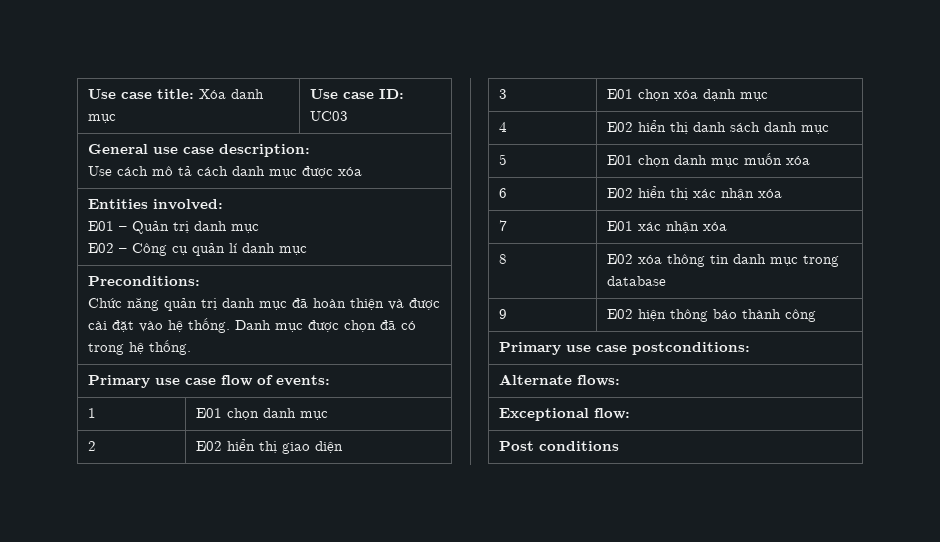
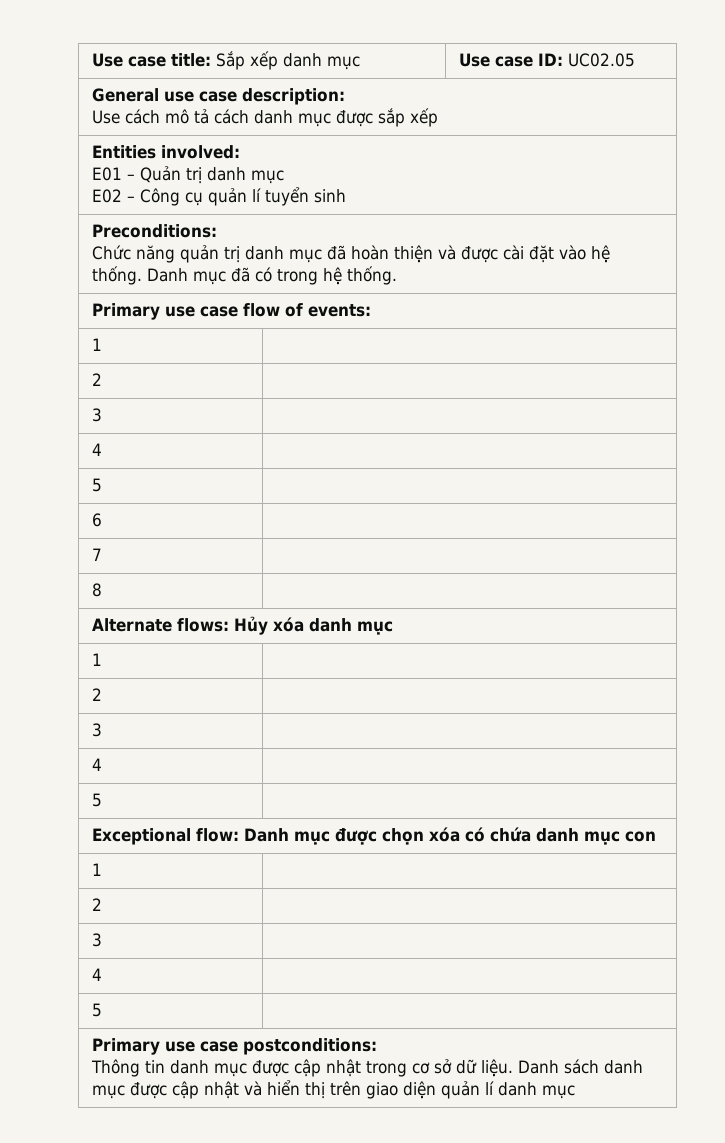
- Use case title: Xóa danh mục | Use case ID: UC03
+ Use case title: Sắp xếp danh mục | Use case ID: UC02.05
  General use case description:
- Use cách mô tả cách danh mục được xóa
+ Use cách mô tả cách danh mục được sắp xếp
  Entities involved:
  E01 – Quản trị danh mục
- E02 – Công cụ quản lí danh mục
+ E02 – Công cụ quản lí tuyển sinh
  Preconditions:
- Chức năng quản trị danh mục đã hoàn thiện và được cài đặt vào hệ thống. Danh mục được chọn đã có trong hệ thống.
+ Chức năng quản trị danh mục đã hoàn thiện và được cài đặt vào hệ thống. Danh mục đã có trong hệ thống.
  Primary use case flow of events:
- 1 | E01 chọn danh mục
- 2 | E02 hiển thị giao diện
- 3 | E01 chọn xóa dạnh mục
- 4 | E02 hiển thị danh sách danh mục
- 5 | E01 chọn danh mục muốn xóa
- 6 | E02 hiển thị xác nhận xóa
- 7 | E01 xác nhận xóa
- 8 | E02 xóa thông tin danh mục trong database
- 9 | E02 hiện thông báo thành công
+ 1 |
+ 2 |
+ 3 |
+ 4 |
+ 5 |
+ 6 |
+ 7 |
+ 8 |
+ Alternate flows: Hủy xóa danh mục
+ 1 |
+ 2 |
+ 3 |
+ 4 |
+ 5 |
+ Exceptional flow: Danh mục được chọn xóa có chứa danh mục con
+ 1 |
+ 2 |
+ 3 |
+ 4 |
+ 5 |
  Primary use case postconditions:
- Alternate flows:
- Exceptional flow:
- Post conditions
+ Thông tin danh mục được cập nhật trong cơ sở dữ liệu. Danh sách danh mục được cập nhật và hiển thị trên giao diện quản lí danh mục

